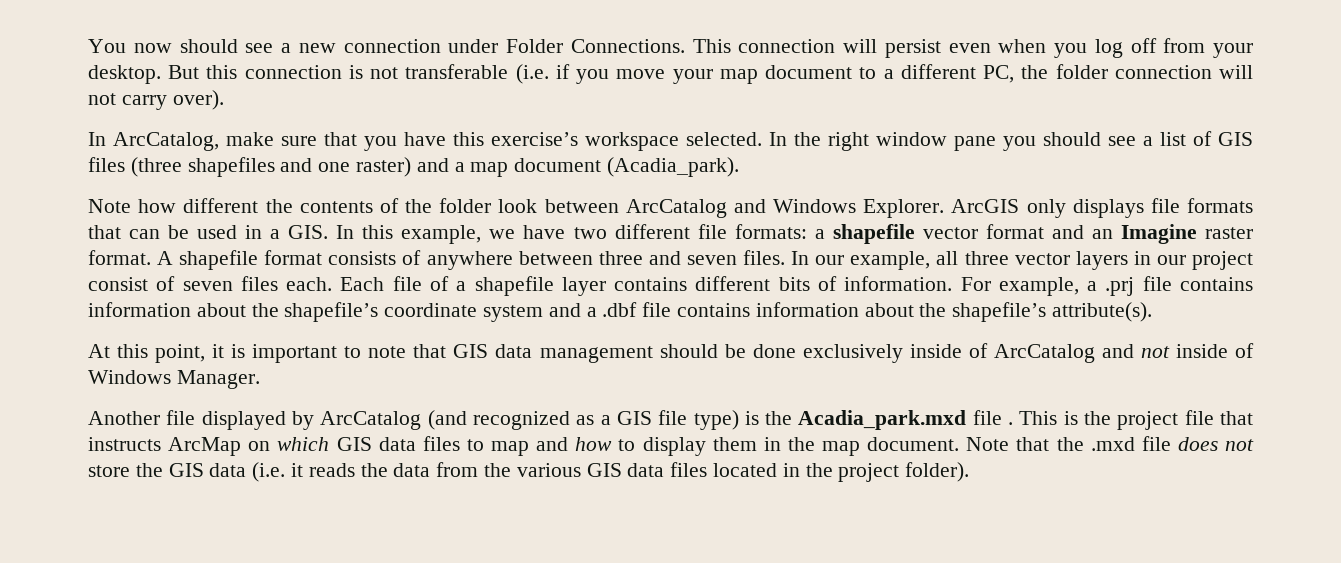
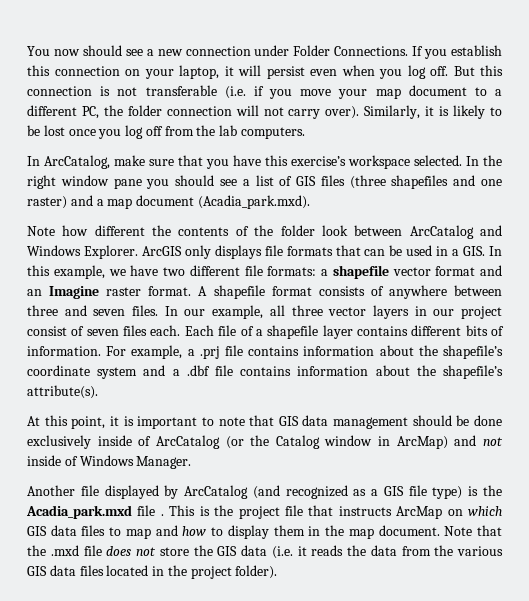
- This connection will persist even when you log off from your desktop.
+ If you establish this connection on your laptop, it will persist even when you log off.
+ Similarly, it is likely to be lost once you log off from the lab computers.
- In the right window pane you should see a list of GIS files (three shapefiles and one raster) and a map document (Acadia_park).
+ In the right window pane you should see a list of GIS files (three shapefiles and one raster) and a map document (Acadia_park.mxd).
- At this point, it is important to note that GIS data management should be done exclusively inside of ArcCatalog and not inside of Windows Manager.
+ At this point, it is important to note that GIS data management should be done exclusively inside of ArcCatalog (or the Catalog window in ArcMap) and not inside of Windows Manager.

